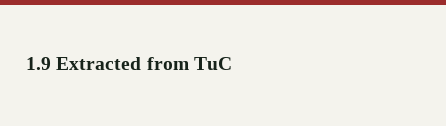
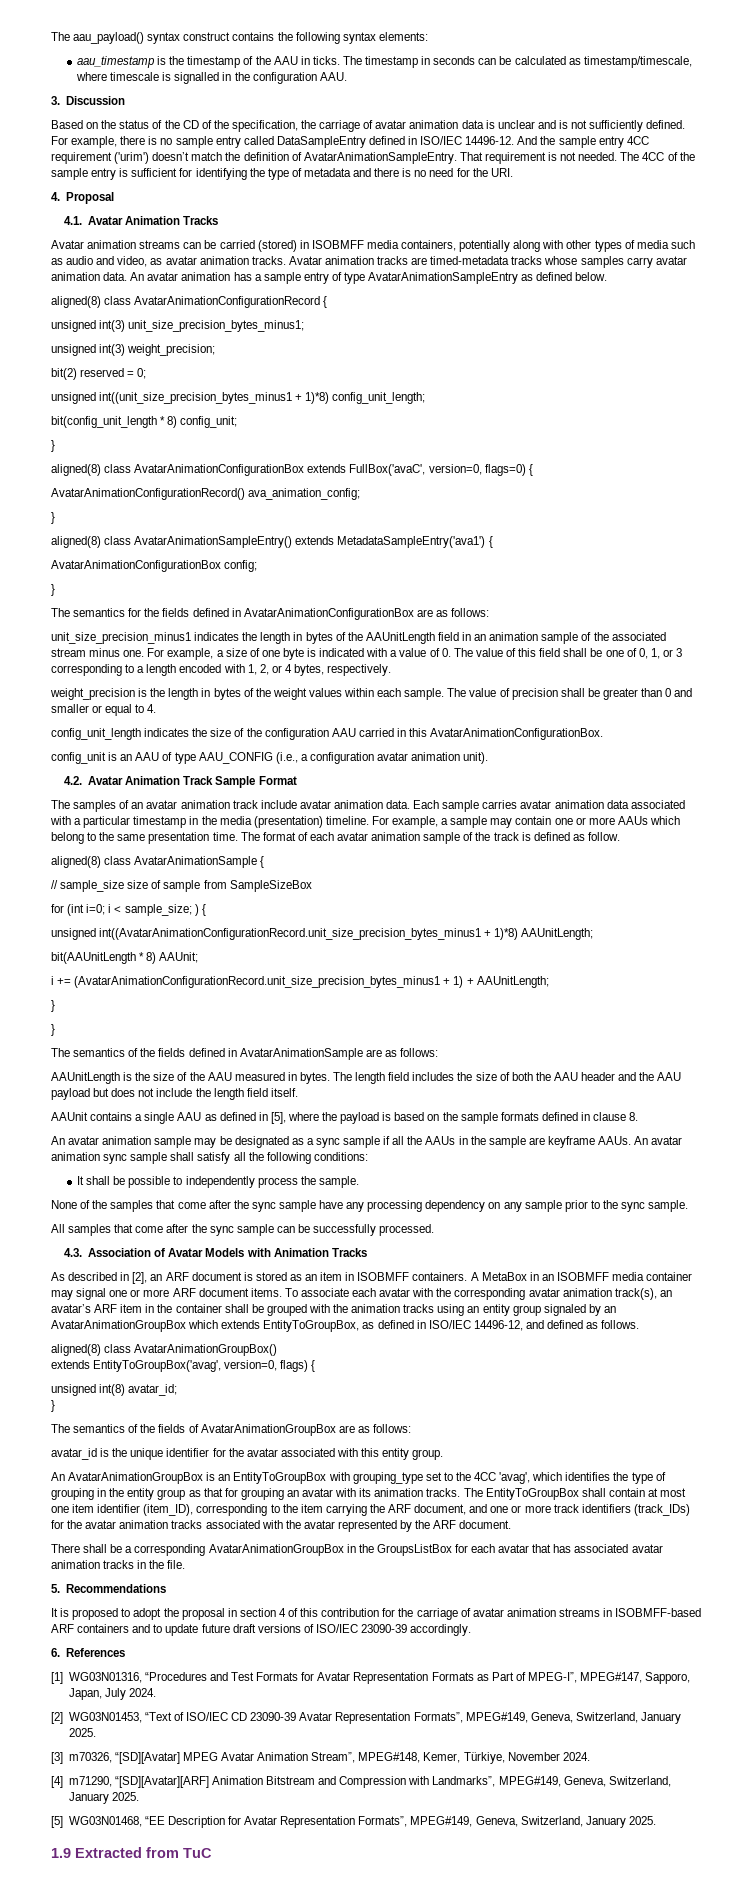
+ The aau_payload() syntax construct contains the following syntax elements:
+ aau_timestamp is the timestamp of the AAU in ticks. The timestamp in seconds can be calculated as timestamp/timescale, where timescale is signalled in the configuration AAU.
+ 3. Discussion
+ Based on the status of the CD of the specification, the carriage of avatar animation data is unclear and is not sufficiently defined. For example, there is no sample entry called DataSampleEntry defined in ISO/IEC 14496-12. And the sample entry 4CC requirement ('urim') doesn’t match the definition of AvatarAnimationSampleEntry. That requirement is not needed. The 4CC of the sample entry is sufficient for identifying the type of metadata and there is no need for the URI.
+ 4. Proposal
+ 4.1. Avatar Animation Tracks
+ Avatar animation streams can be carried (stored) in ISOBMFF media containers, potentially along with other types of media such as audio and video, as avatar animation tracks. Avatar animation tracks are timed-metadata tracks whose samples carry avatar animation data. An avatar animation has a sample entry of type AvatarAnimationSampleEntry as defined below.
+ aligned(8) class AvatarAnimationConfigurationRecord {
+ unsigned int(3) unit_size_precision_bytes_minus1;
+ unsigned int(3) weight_precision;
+ bit(2) reserved = 0;
+ unsigned int((unit_size_precision_bytes_minus1 + 1)*8) config_unit_length;
+ bit(config_unit_length * 8) config_unit;
+ }
+ aligned(8) class AvatarAnimationConfigurationBox extends FullBox('avaC', version=0, flags=0) {
+ AvatarAnimationConfigurationRecord() ava_animation_config;
+ }
+ aligned(8) class AvatarAnimationSampleEntry() extends MetadataSampleEntry('ava1') {
+ AvatarAnimationConfigurationBox config;
+ }
+ The semantics for the fields defined in AvatarAnimationConfigurationBox are as follows:
+ unit_size_precision_minus1 indicates the length in bytes of the AAUnitLength field in an animation sample of the associated stream minus one. For example, a size of one byte is indicated with a value of 0. The value of this field shall be one of 0, 1, or 3 corresponding to a length encoded with 1, 2, or 4 bytes, respectively.
+ weight_precision is the length in bytes of the weight values within each sample. The value of precision shall be greater than 0 and smaller or equal to 4.
+ config_unit_length indicates the size of the configuration AAU carried in this AvatarAnimationConfigurationBox.
+ config_unit is an AAU of type AAU_CONFIG (i.e., a configuration avatar animation unit).
+ 4.2. Avatar Animation Track Sample Format
+ The samples of an avatar animation track include avatar animation data. Each sample carries avatar animation data associated with a particular timestamp in the media (presentation) timeline. For example, a sample may contain one or more AAUs which belong to the same presentation time. The format of each avatar animation sample of the track is defined as follow.
+ aligned(8) class AvatarAnimationSample {
+ // sample_size size of sample from SampleSizeBox
+ for (int i=0; i < sample_size; ) {
+ unsigned int((AvatarAnimationConfigurationRecord.unit_size_precision_bytes_minus1 + 1)*8) AAUnitLength;
+ bit(AAUnitLength * 8) AAUnit;
+ i += (AvatarAnimationConfigurationRecord.unit_size_precision_bytes_minus1 + 1) + AAUnitLength;
+ }
+ }
+ The semantics of the fields defined in AvatarAnimationSample are as follows:
+ AAUnitLength is the size of the AAU measured in bytes. The length field includes the size of both the AAU header and the AAU payload but does not include the length field itself.
+ AAUnit contains a single AAU as defined in [5], where the payload is based on the sample formats defined in clause 8.
+ An avatar animation sample may be designated as a sync sample if all the AAUs in the sample are keyframe AAUs. An avatar animation sync sample shall satisfy all the following conditions:
+ It shall be possible to independently process the sample.
+ None of the samples that come after the sync sample have any processing dependency on any sample prior to the sync sample.
+ All samples that come after the sync sample can be successfully processed.
+ 4.3. Association of Avatar Models with Animation Tracks
+ As described in [2], an ARF document is stored as an item in ISOBMFF containers. A MetaBox in an ISOBMFF media container may signal one or more ARF document items. To associate each avatar with the corresponding avatar animation track(s), an avatar’s ARF item in the container shall be grouped with the animation tracks using an entity group signaled by an AvatarAnimationGroupBox which extends EntityToGroupBox, as defined in ISO/IEC 14496-12, and defined as follows.
+ aligned(8) class AvatarAnimationGroupBox()
+ extends EntityToGroupBox('avag', version=0, flags) {
+ unsigned int(8) avatar_id;
+ }
+ The semantics of the fields of AvatarAnimationGroupBox are as follows:
+ avatar_id is the unique identifier for the avatar associated with this entity group.
+ An AvatarAnimationGroupBox is an EntityToGroupBox with grouping_type set to the 4CC 'avag', which identifies the type of grouping in the entity group as that for grouping an avatar with its animation tracks. The EntityToGroupBox shall contain at most one item identifier (item_ID), corresponding to the item carrying the ARF document, and one or more track identifiers (track_IDs) for the avatar animation tracks associated with the avatar represented by the ARF document.
+ There shall be a corresponding AvatarAnimationGroupBox in the GroupsListBox for each avatar that has associated avatar animation tracks in the file.
+ 5. Recommendations
+ It is proposed to adopt the proposal in section 4 of this contribution for the carriage of avatar animation streams in ISOBMFF-based ARF containers and to update future draft versions of ISO/IEC 23090-39 accordingly.
+ 6. References
+ [1] WG03N01316, “Procedures and Test Formats for Avatar Representation Formats as Part of MPEG-I”, MPEG#147, Sapporo, Japan, July 2024.
+ [2] WG03N01453, “Text of ISO/IEC CD 23090-39 Avatar Representation Formats”, MPEG#149, Geneva, Switzerland, January 2025.
+ [3] m70326, “[SD][Avatar] MPEG Avatar Animation Stream”, MPEG#148, Kemer, Türkiye, November 2024.
+ [4] m71290, “[SD][Avatar][ARF] Animation Bitstream and Compression with Landmarks”, MPEG#149, Geneva, Switzerland, January 2025.
+ [5] WG03N01468, “EE Description for Avatar Representation Formats”, MPEG#149, Geneva, Switzerland, January 2025.

